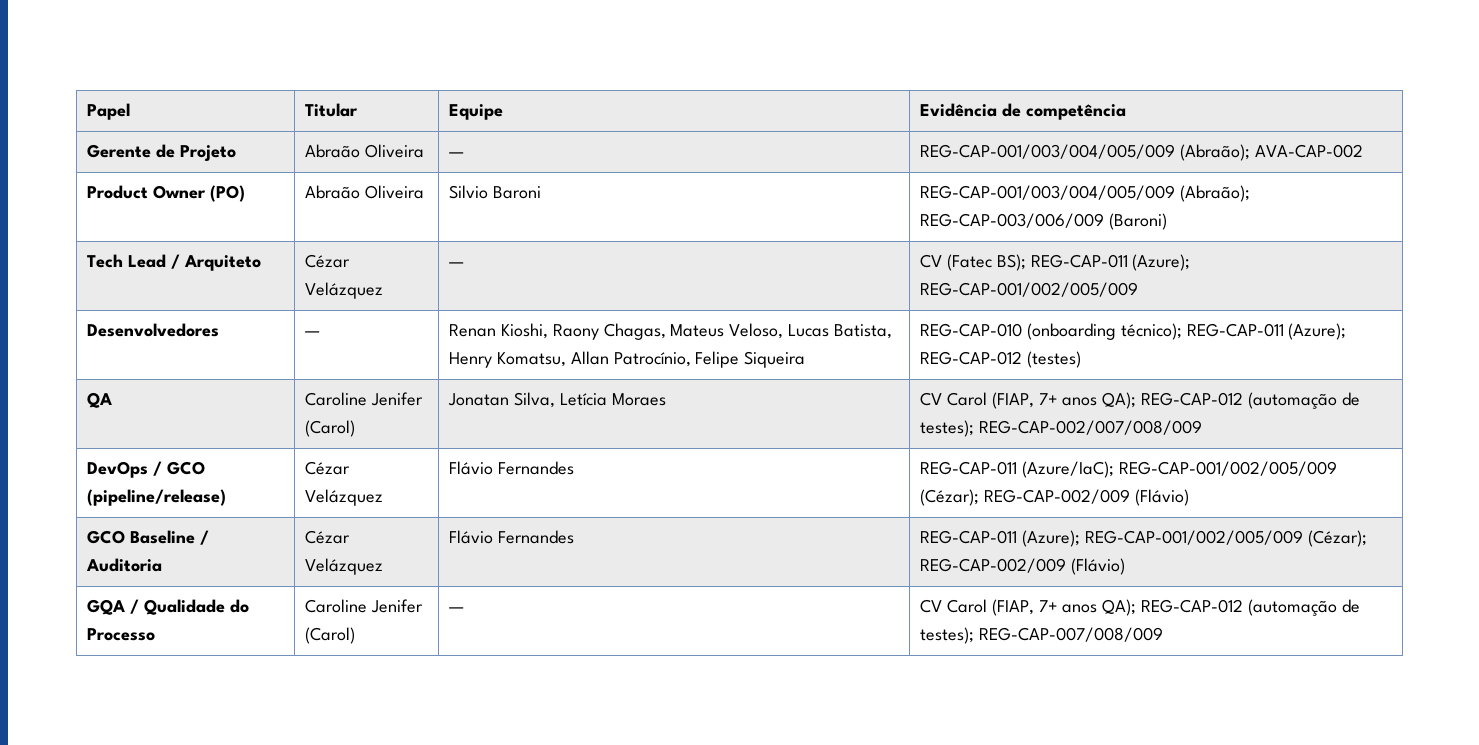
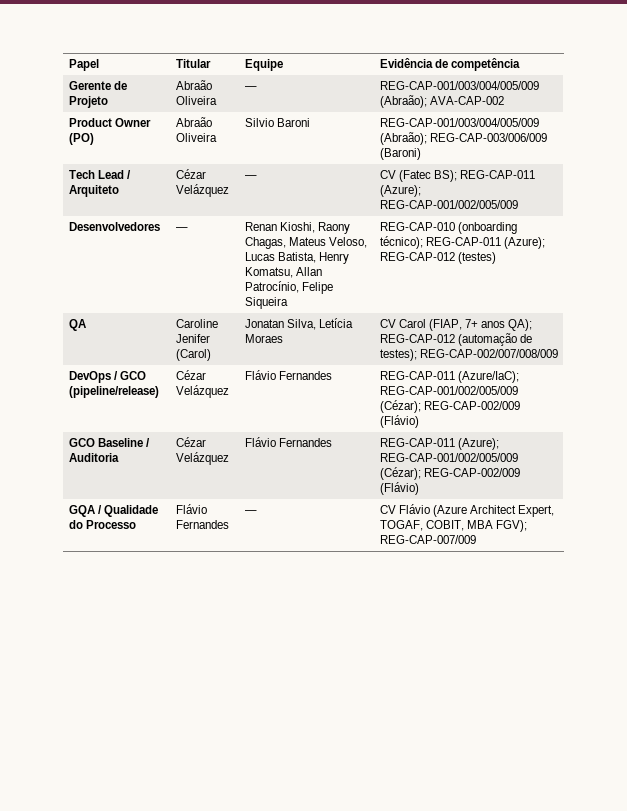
- GQA / Qualidade do Processo | Caroline Jenifer (Carol) | — | CV Carol (FIAP, 7+ anos QA); REG-CAP-012 (automação de testes); REG-CAP-007/008/009
+ GQA / Qualidade do Processo | Flávio Fernandes | — | CV Flávio (Azure Architect Expert, TOGAF, COBIT, MBA FGV); REG-CAP-007/009

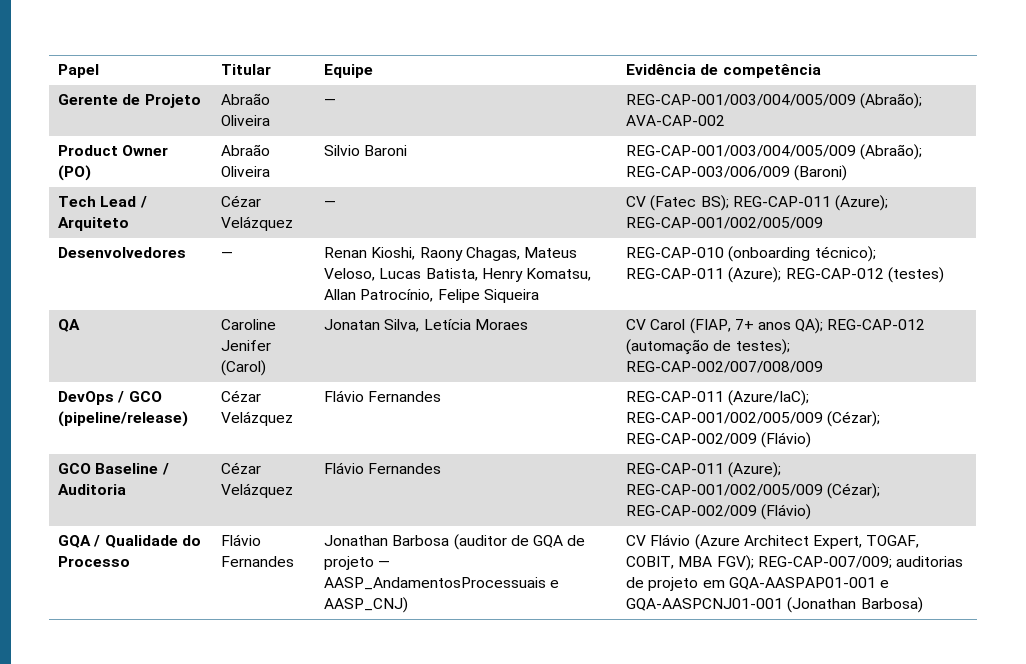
- GQA / Qualidade do Processo | Flávio Fernandes | — | CV Flávio (Azure Architect Expert, TOGAF, COBIT, MBA FGV); REG-CAP-007/009
+ GQA / Qualidade do Processo | Flávio Fernandes | Jonathan Barbosa (auditor de GQA de projeto — AASP_AndamentosProcessuais e AASP_CNJ) | CV Flávio (Azure Architect Expert, TOGAF, COBIT, MBA FGV); REG-CAP-007/009; auditorias de projeto em GQA-AASPAP01-001 e GQA-AASPCNJ01-001 (Jonathan Barbosa)

